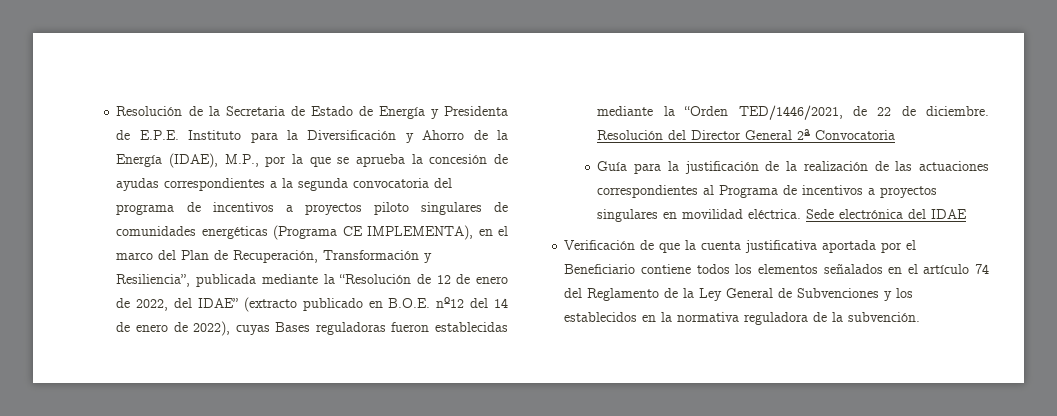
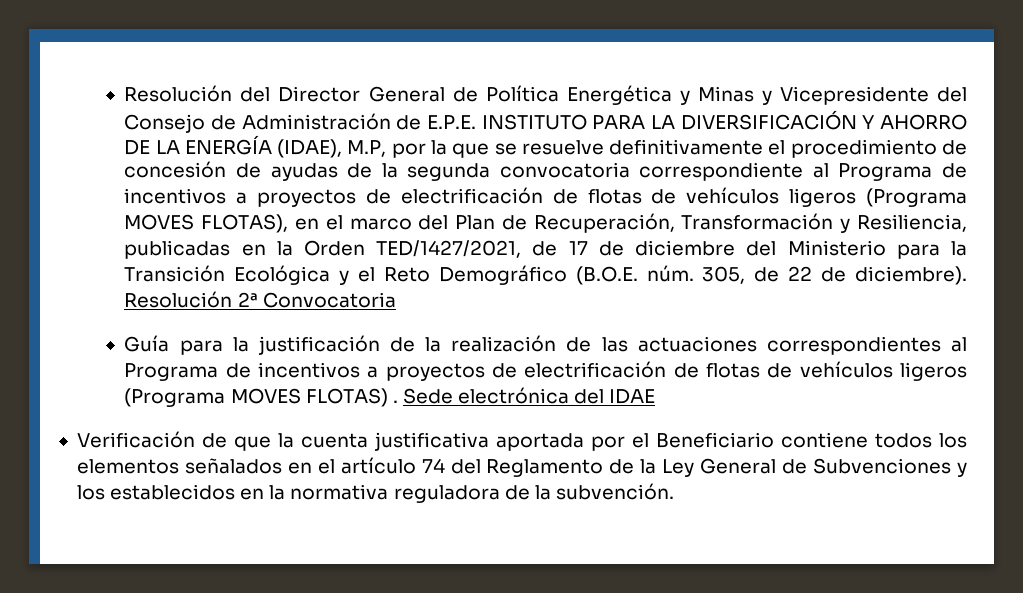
- Resolución de la Secretaria de Estado de Energía y Presidenta de E.P.E. Instituto para la Diversificación y Ahorro de la Energía (IDAE), M.P., por la que se aprueba la concesión de ayudas correspondientes a la segunda convocatoria del programa de incentivos a proyectos piloto singulares de comunidades energéticas (Programa CE IMPLEMENTA), en el marco del Plan de Recuperación, Transformación y Resiliencia”, publicada mediante la “Resolución de 12 de enero de 2022, del IDAE” (extracto publicado en B.O.E. nº12 del 14 de enero de 2022), cuyas Bases reguladoras fueron establecidas mediante la “Orden TED/1446/2021, de 22 de diciembre. Resolución del Director General 2ª Convocatoria
+ Resolución del Director General de Política Energética y Minas y Vicepresidente del Consejo de Administración de E.P.E. INSTITUTO PARA LA DIVERSIFICACIÓN Y AHORRO DE LA ENERGÍA (IDAE), M.P, por la que se resuelve definitivamente el procedimiento de concesión de ayudas de la segunda convocatoria correspondiente al Programa de incentivos a proyectos de electrificación de flotas de vehículos ligeros (Programa MOVES FLOTAS), en el marco del Plan de Recuperación, Transformación y Resiliencia, publicadas en la Orden TED/1427/2021, de 17 de diciembre del Ministerio para la Transición Ecológica y el Reto Demográfico (B.O.E. núm. 305, de 22 de diciembre). Resolución 2ª Convocatoria
- Guía para la justificación de la realización de las actuaciones correspondientes al Programa de incentivos a proyectos singulares en movilidad eléctrica.
+ Guía para la justificación de la realización de las actuaciones correspondientes al Programa de incentivos a proyectos de electrificación de flotas de vehículos ligeros (Programa MOVES FLOTAS) .

